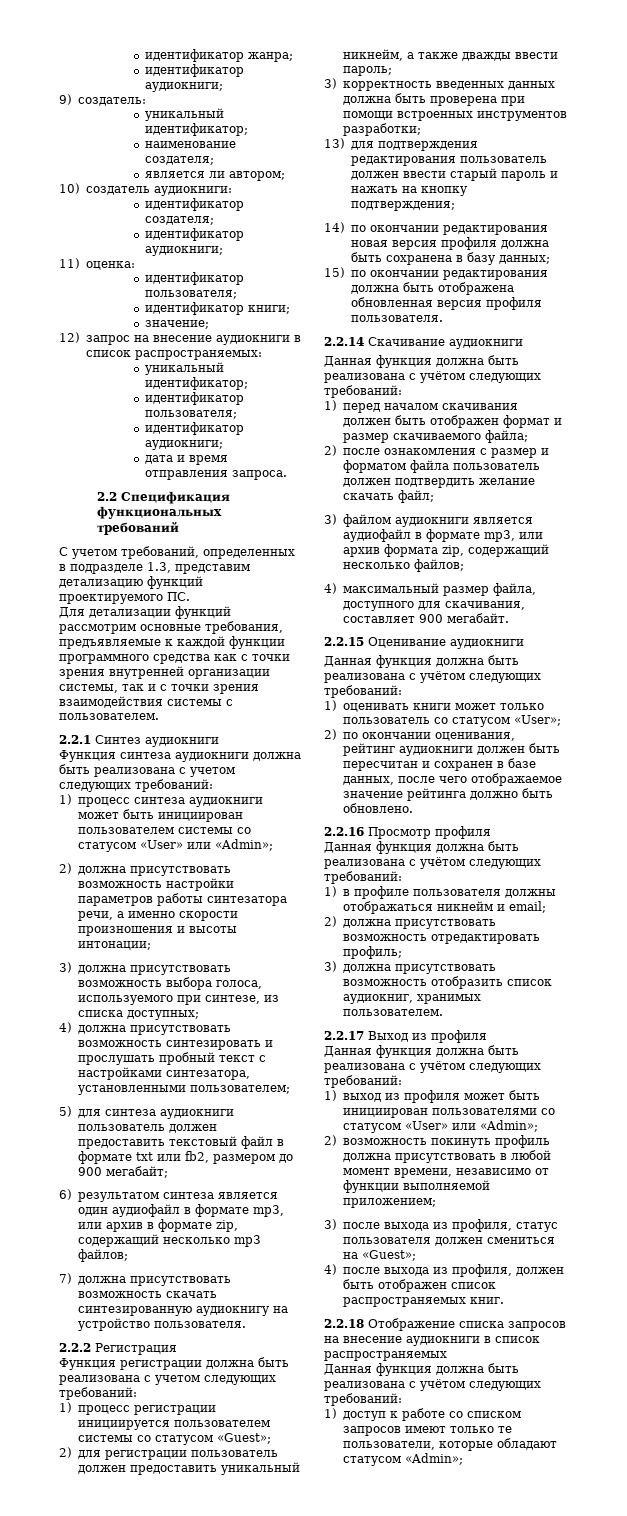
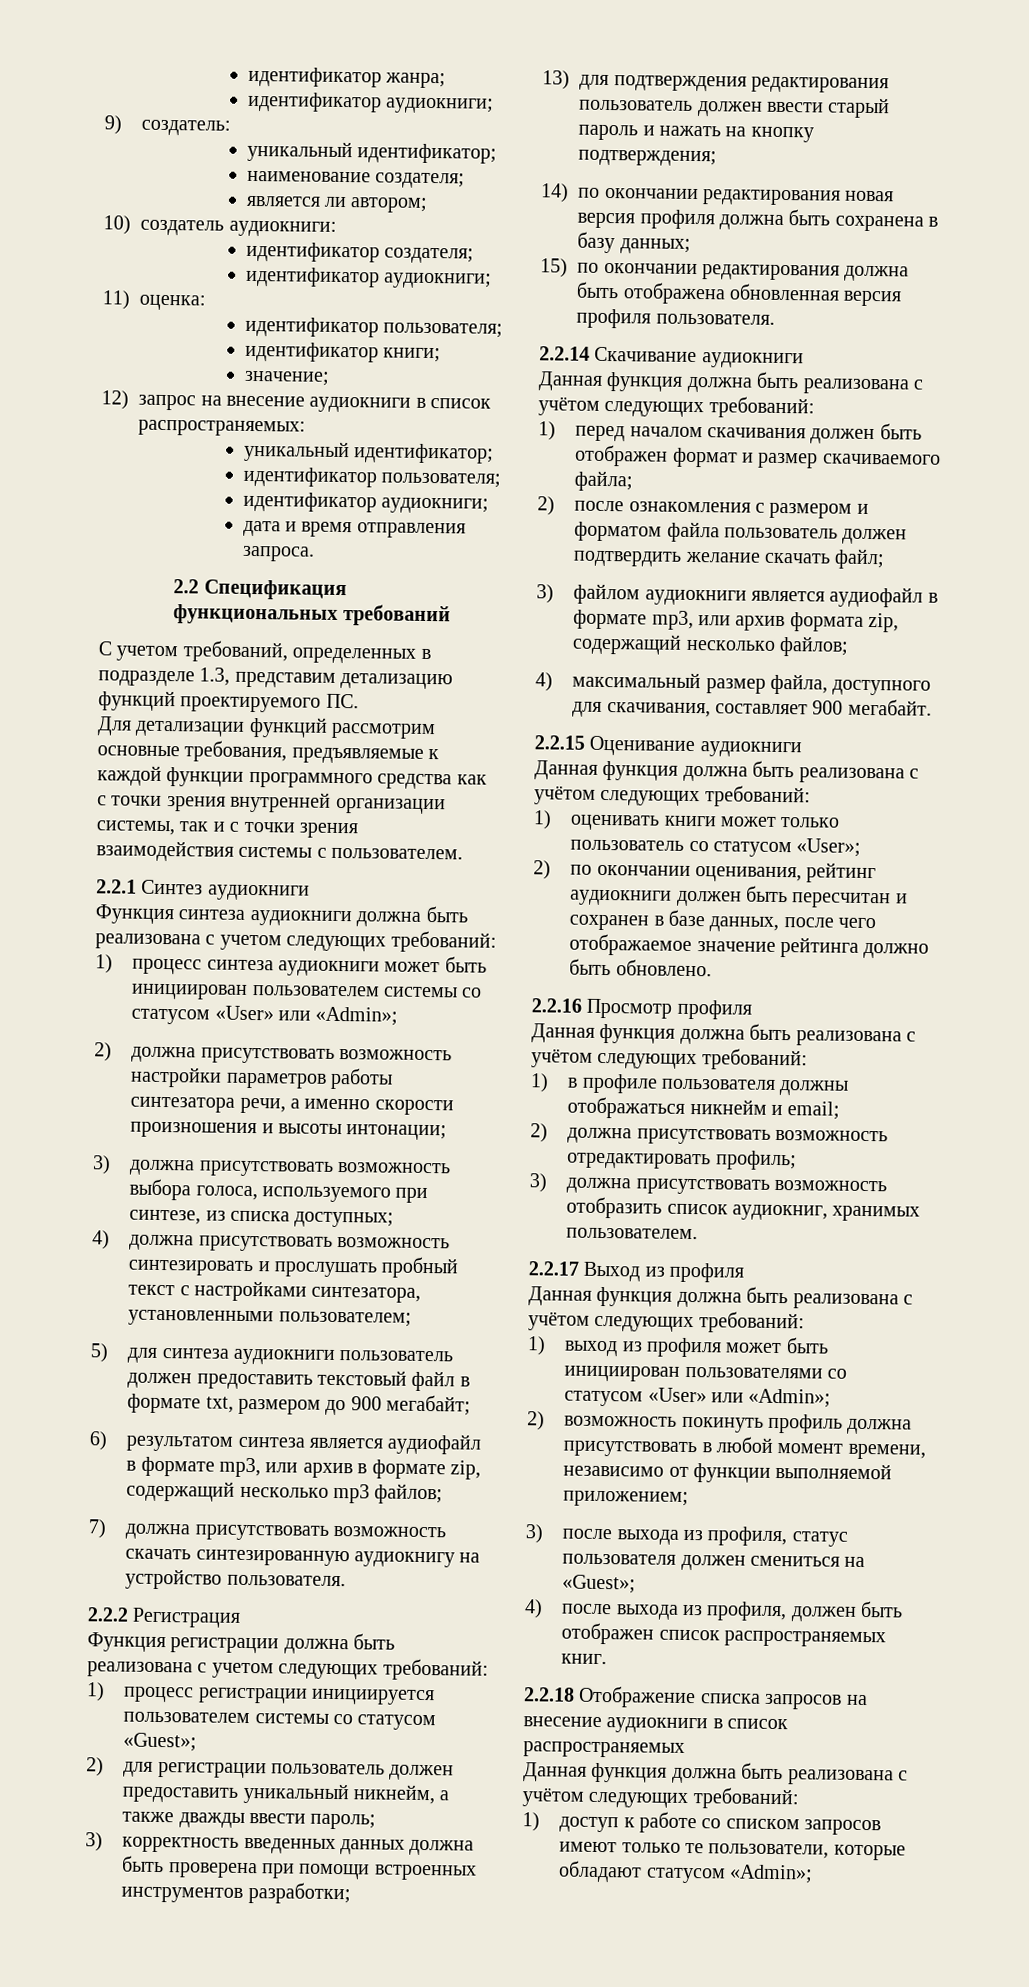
- 5) для синтеза аудиокниги пользователь должен предоставить текстовый файл в формате txt или fb2, размером до 900 мегабайт;
+ 5) для синтеза аудиокниги пользователь должен предоставить текстовый файл в формате txt, размером до 900 мегабайт;
- 6) результатом синтеза является один аудиофайл в формате mp3, или архив в формате zip, содержащий несколько mp3 файлов;
+ 6) результатом синтеза является аудиофайл в формате mp3, или архив в формате zip, содержащий несколько mp3 файлов;
- 2) после ознакомления с размер и форматом файла пользователь должен подтвердить желание скачать файл;
+ 2) после ознакомления с размером и форматом файла пользователь должен подтвердить желание скачать файл;

